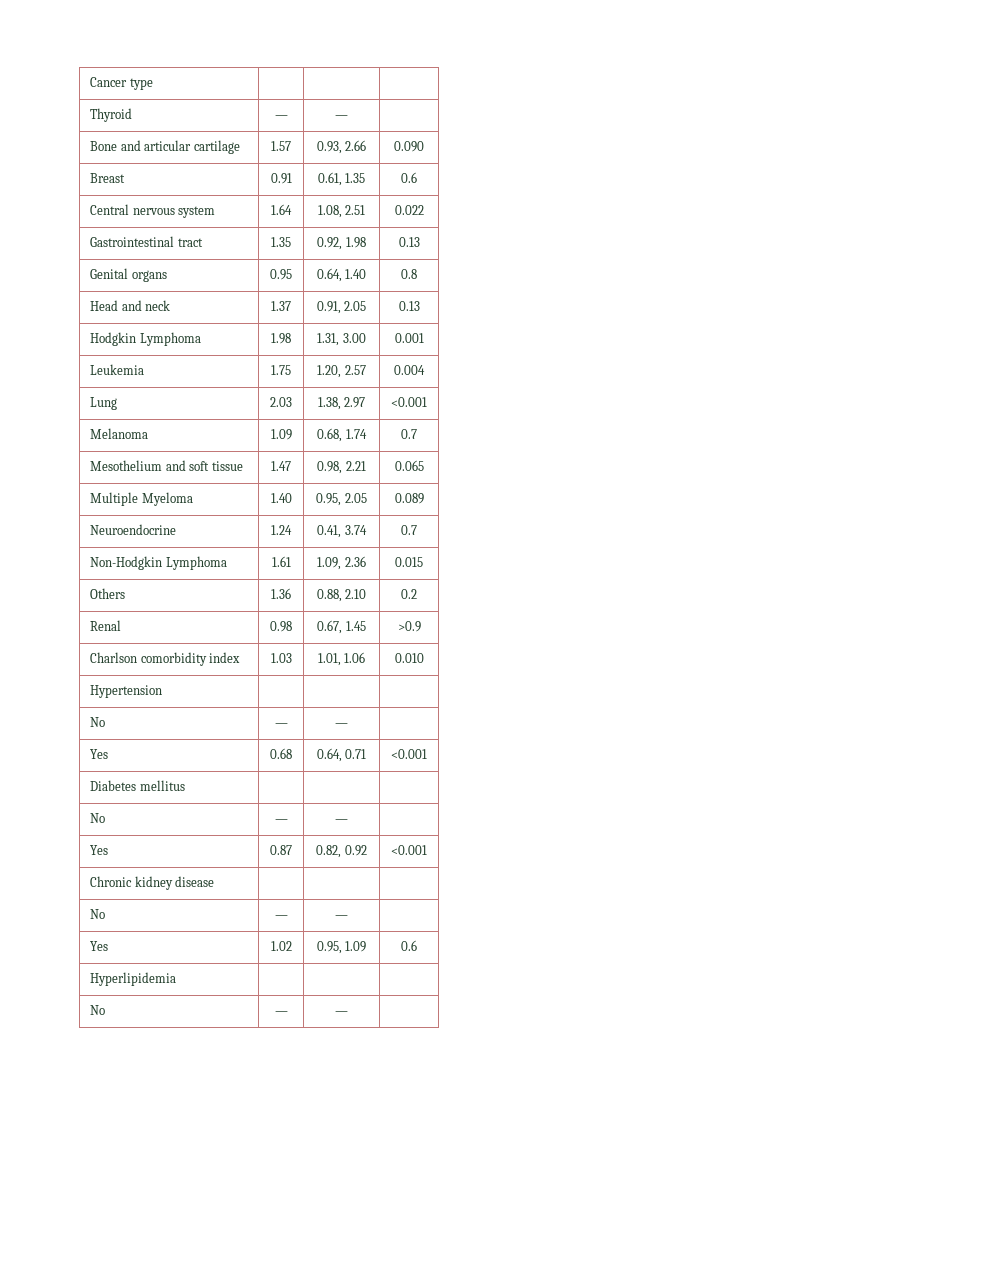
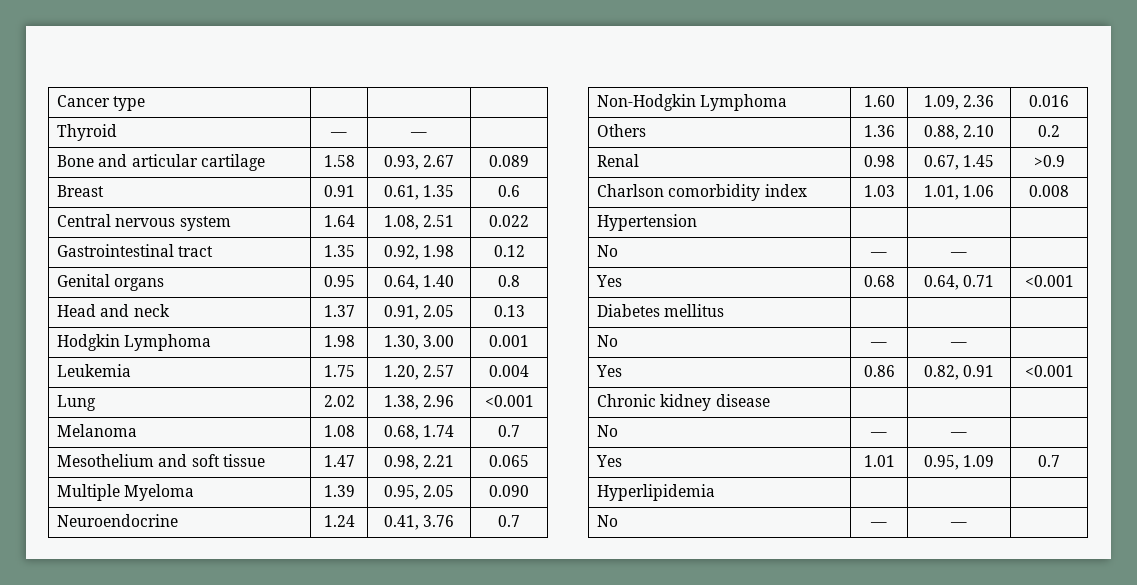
- Bone and articular cartilage | 1.57 | 0.93, 2.66 | 0.090
+ Bone and articular cartilage | 1.58 | 0.93, 2.67 | 0.089
- Gastrointestinal tract | 1.35 | 0.92, 1.98 | 0.13
+ Gastrointestinal tract | 1.35 | 0.92, 1.98 | 0.12
- Hodgkin Lymphoma | 1.98 | 1.31, 3.00 | 0.001
+ Hodgkin Lymphoma | 1.98 | 1.30, 3.00 | 0.001
- Lung | 2.03 | 1.38, 2.97 | <0.001
+ Lung | 2.02 | 1.38, 2.96 | <0.001
- Melanoma | 1.09 | 0.68, 1.74 | 0.7
+ Melanoma | 1.08 | 0.68, 1.74 | 0.7
- Multiple Myeloma | 1.40 | 0.95, 2.05 | 0.089
+ Multiple Myeloma | 1.39 | 0.95, 2.05 | 0.090
- Neuroendocrine | 1.24 | 0.41, 3.74 | 0.7
+ Neuroendocrine | 1.24 | 0.41, 3.76 | 0.7
- Non-Hodgkin Lymphoma | 1.61 | 1.09, 2.36 | 0.015
+ Non-Hodgkin Lymphoma | 1.60 | 1.09, 2.36 | 0.016
- Charlson comorbidity index | 1.03 | 1.01, 1.06 | 0.010
+ Charlson comorbidity index | 1.03 | 1.01, 1.06 | 0.008
- Yes | 0.87 | 0.82, 0.92 | <0.001
+ Yes | 0.86 | 0.82, 0.91 | <0.001
- Yes | 1.02 | 0.95, 1.09 | 0.6
+ Yes | 1.01 | 0.95, 1.09 | 0.7

